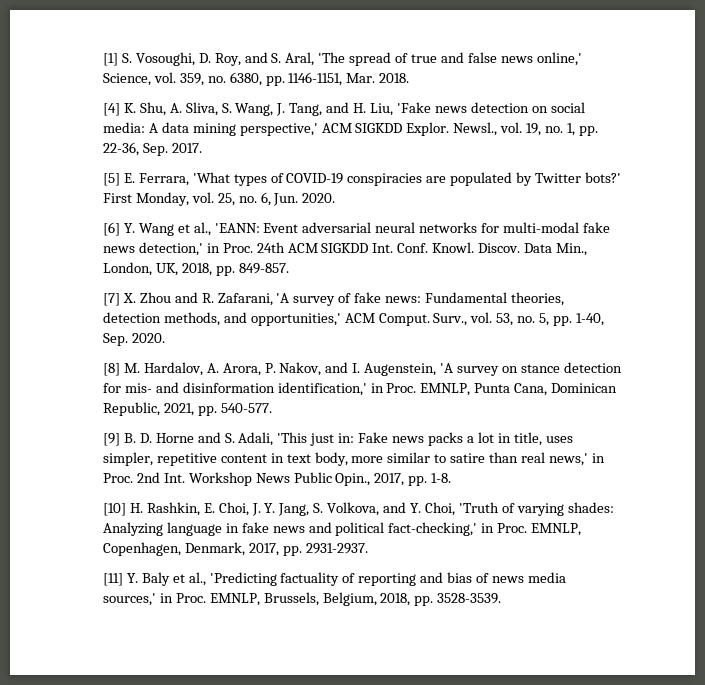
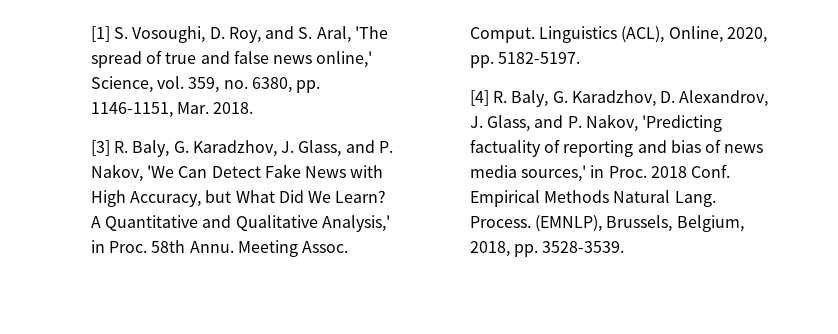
- [4] K. Shu, A. Sliva, S. Wang, J. Tang, and H. Liu, 'Fake news detection on social media: A data mining perspective,' ACM SIGKDD Explor. Newsl., vol. 19, no. 1, pp. 22-36, Sep. 2017.
- [5] E. Ferrara, 'What types of COVID-19 conspiracies are populated by Twitter bots?' First Monday, vol. 25, no. 6, Jun. 2020.
- [6] Y. Wang et al., 'EANN: Event adversarial neural networks for multi-modal fake news detection,' in Proc. 24th ACM SIGKDD Int. Conf. Knowl. Discov. Data Min., London, UK, 2018, pp. 849-857.
- [7] X. Zhou and R. Zafarani, 'A survey of fake news: Fundamental theories, detection methods, and opportunities,' ACM Comput. Surv., vol. 53, no. 5, pp. 1-40, Sep. 2020.
- [8] M. Hardalov, A. Arora, P. Nakov, and I. Augenstein, 'A survey on stance detection for mis- and disinformation identification,' in Proc. EMNLP, Punta Cana, Dominican Republic, 2021, pp. 540-577.
- [9] B. D. Horne and S. Adali, 'This just in: Fake news packs a lot in title, uses simpler, repetitive content in text body, more similar to satire than real news,' in Proc. 2nd Int. Workshop News Public Opin., 2017, pp. 1-8.
- [10] H. Rashkin, E. Choi, J. Y. Jang, S. Volkova, and Y. Choi, 'Truth of varying shades: Analyzing language in fake news and political fact-checking,' in Proc. EMNLP, Copenhagen, Denmark, 2017, pp. 2931-2937.
- [11] Y. Baly et al., 'Predicting factuality of reporting and bias of news media sources,' in Proc.
+ [3] R. Baly, G. Karadzhov, J. Glass, and P. Nakov, 'We Can Detect Fake News with High Accuracy, but What Did We Learn? A Quantitative and Qualitative Analysis,' in Proc. 58th Annu. Meeting Assoc. Comput. Linguistics (ACL), Online, 2020, pp. 5182-5197.
+ [4] R. Baly, G. Karadzhov, D. Alexandrov, J. Glass, and P. Nakov, 'Predicting factuality of reporting and bias of news media sources,' in Proc.
- EMNLP, Brussels, Belgium, 2018, pp. 3528-3539.
+ 2018 Conf. Empirical Methods Natural Lang. Process. (EMNLP), Brussels, Belgium, 2018, pp. 3528-3539.

